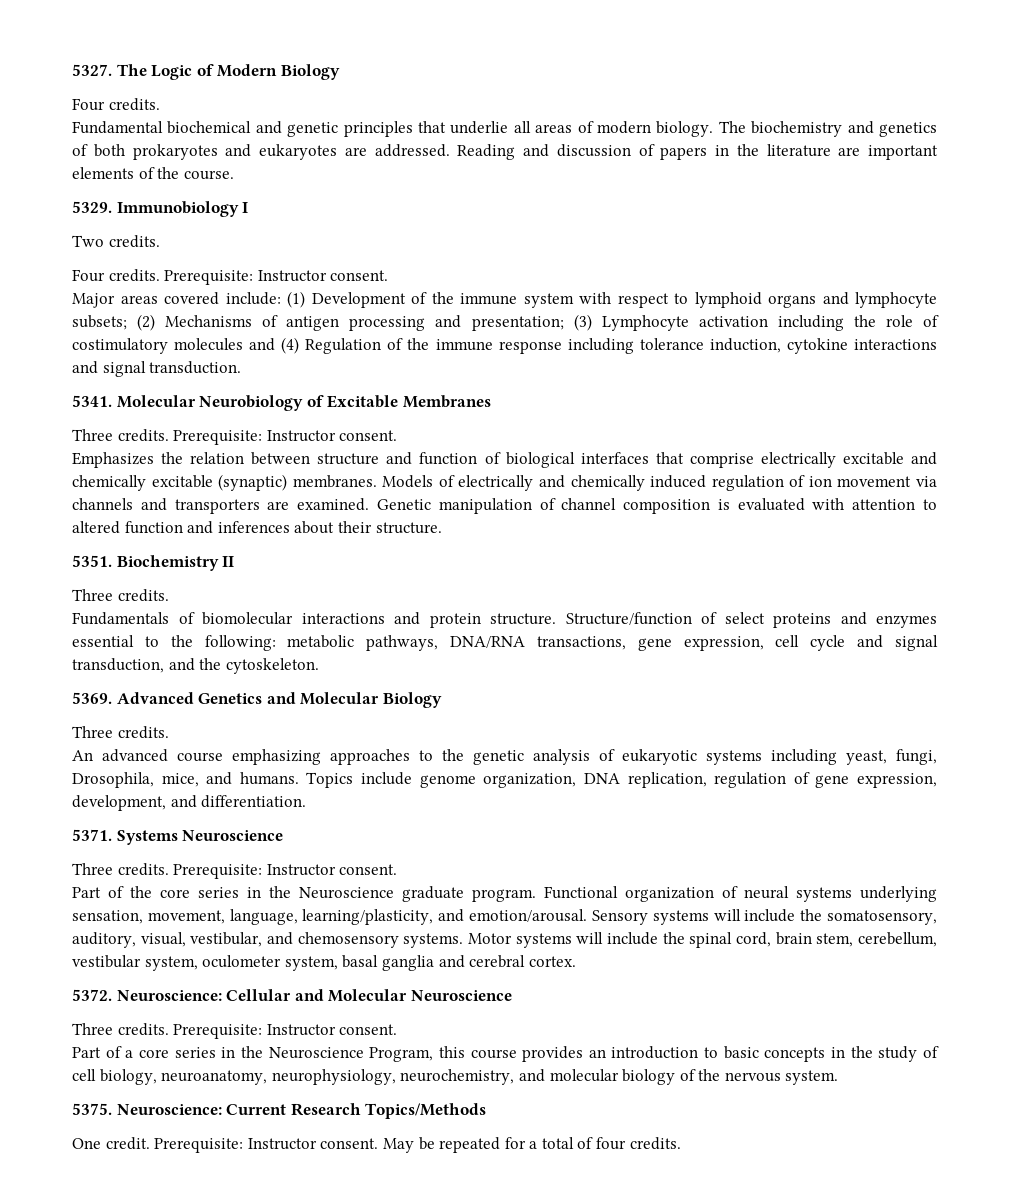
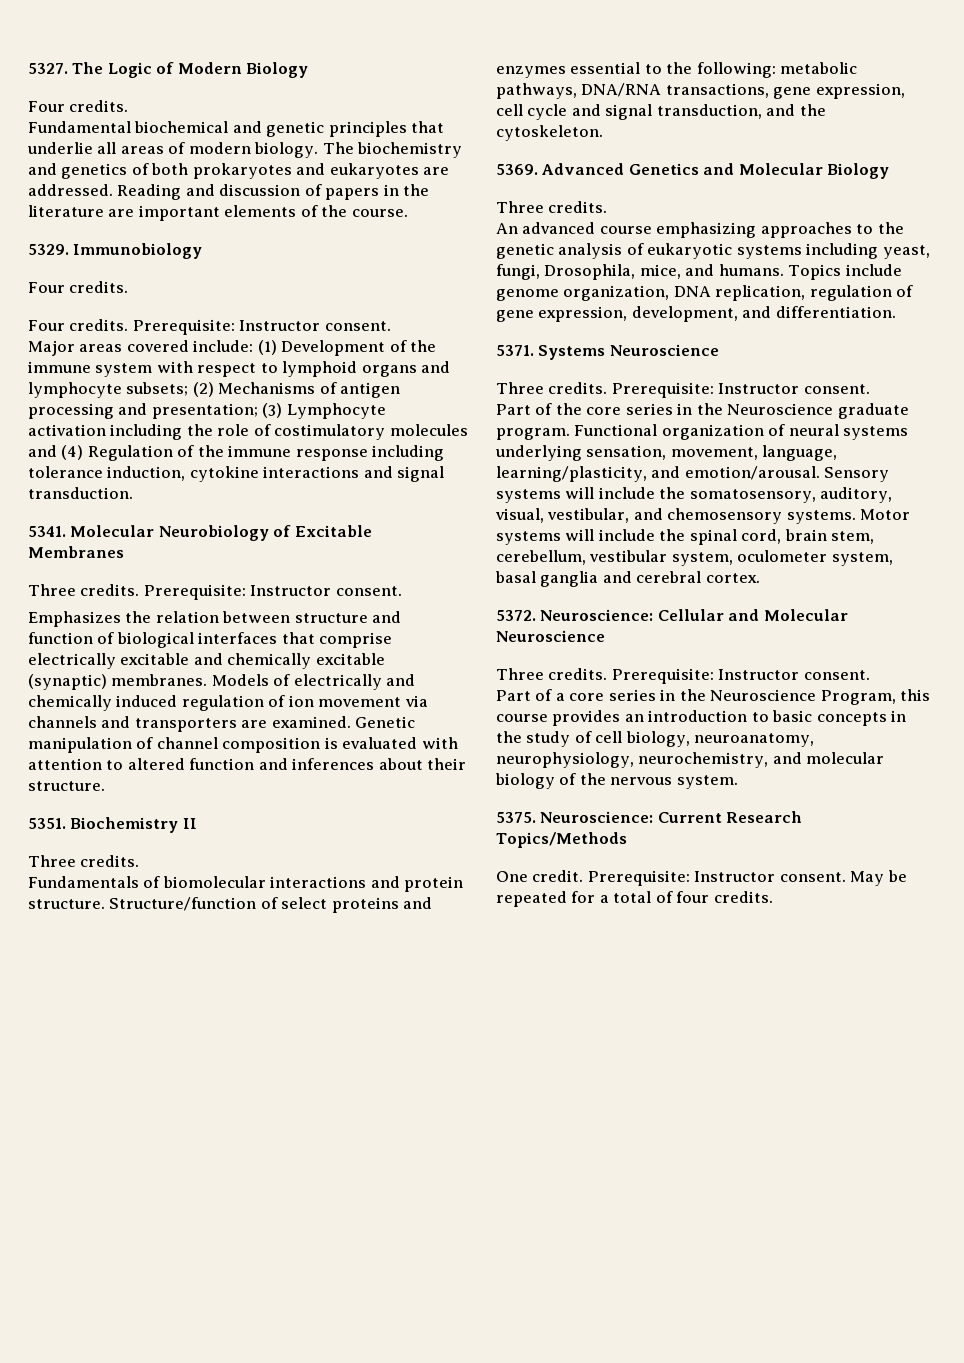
- Immunobiology I
- Two credits.
+ Immunobiology
+ Four credits.

